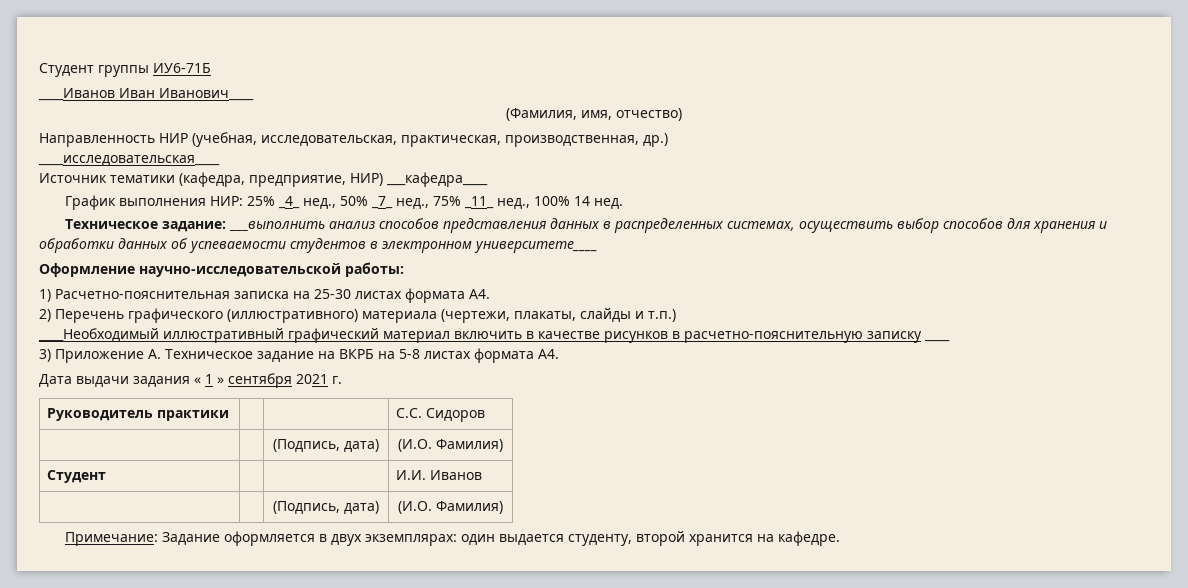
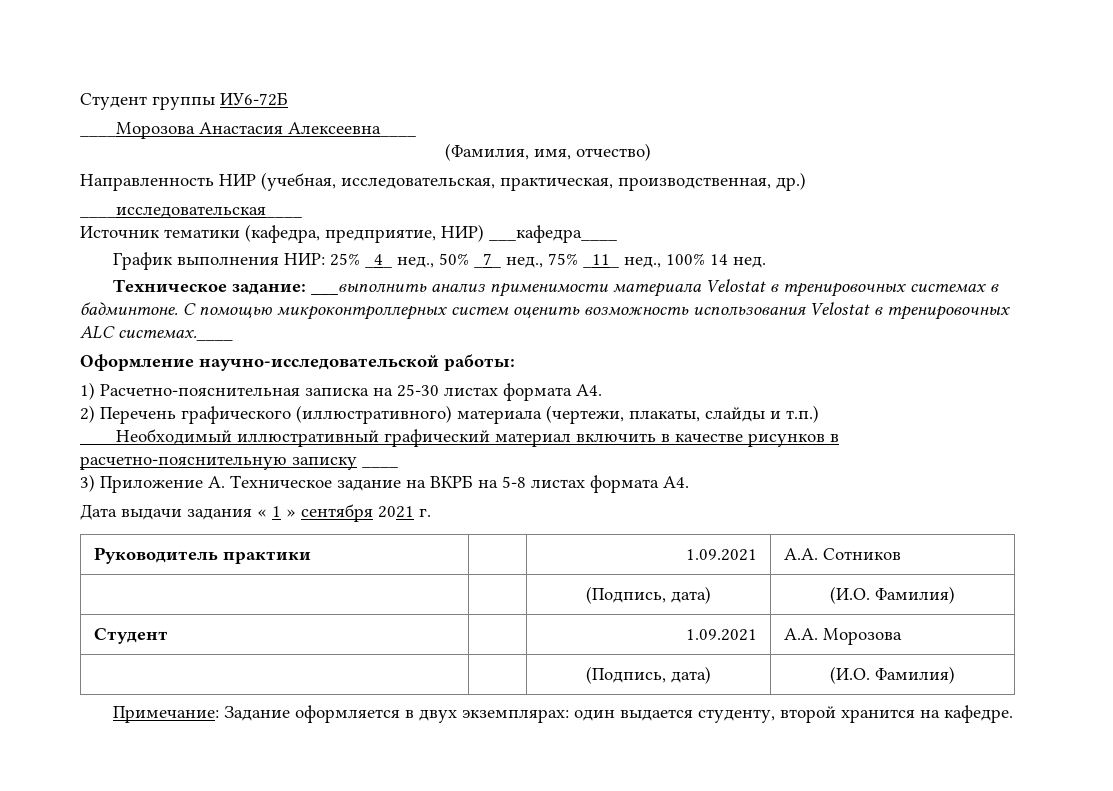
- Студент группы ИУ6-71Б
- ____Иванов Иван Иванович____
+ Студент группы ИУ6-72Б
+ ____Морозова Анастасия Алексеевна____
- Техническое задание: ___выполнить анализ способов представления данных в распределенных системах, осуществить выбор способов для хранения и обработки данных об успеваемости студентов в электронном университете____
+ Техническое задание: ___выполнить анализ применимости материала Velostat в тренировочных системах в бадминтоне. С помощью микроконтроллерных систем оценить возможность использования Velostat в тренировочных ALC системах.____
- Руководитель практики | | | С.С. Сидоров
+ Руководитель практики | | 1.09.2021 | А.А. Сотников
- Студент | | | И.И. Иванов
+ Студент | | 1.09.2021 | А.А. Морозова

